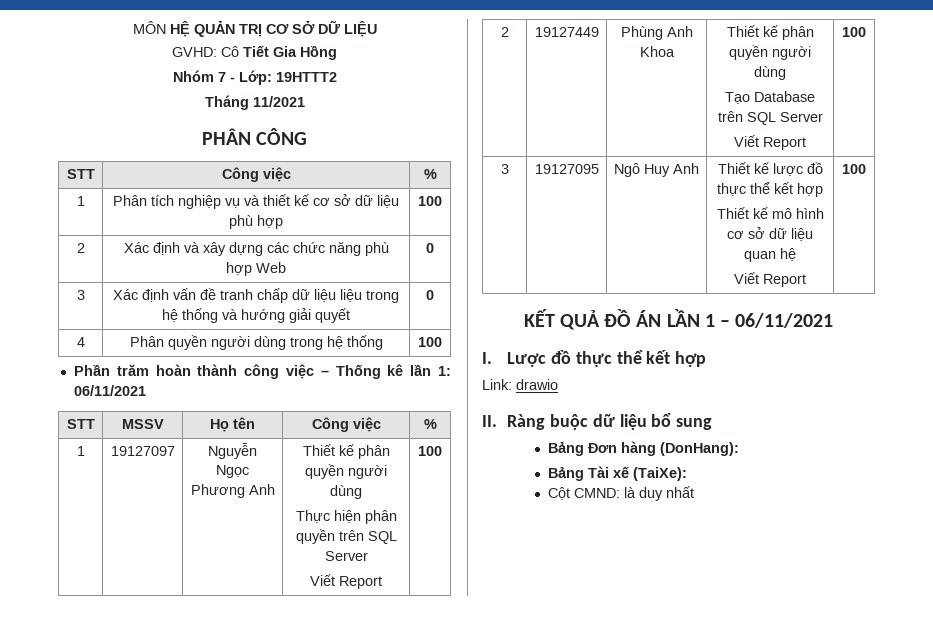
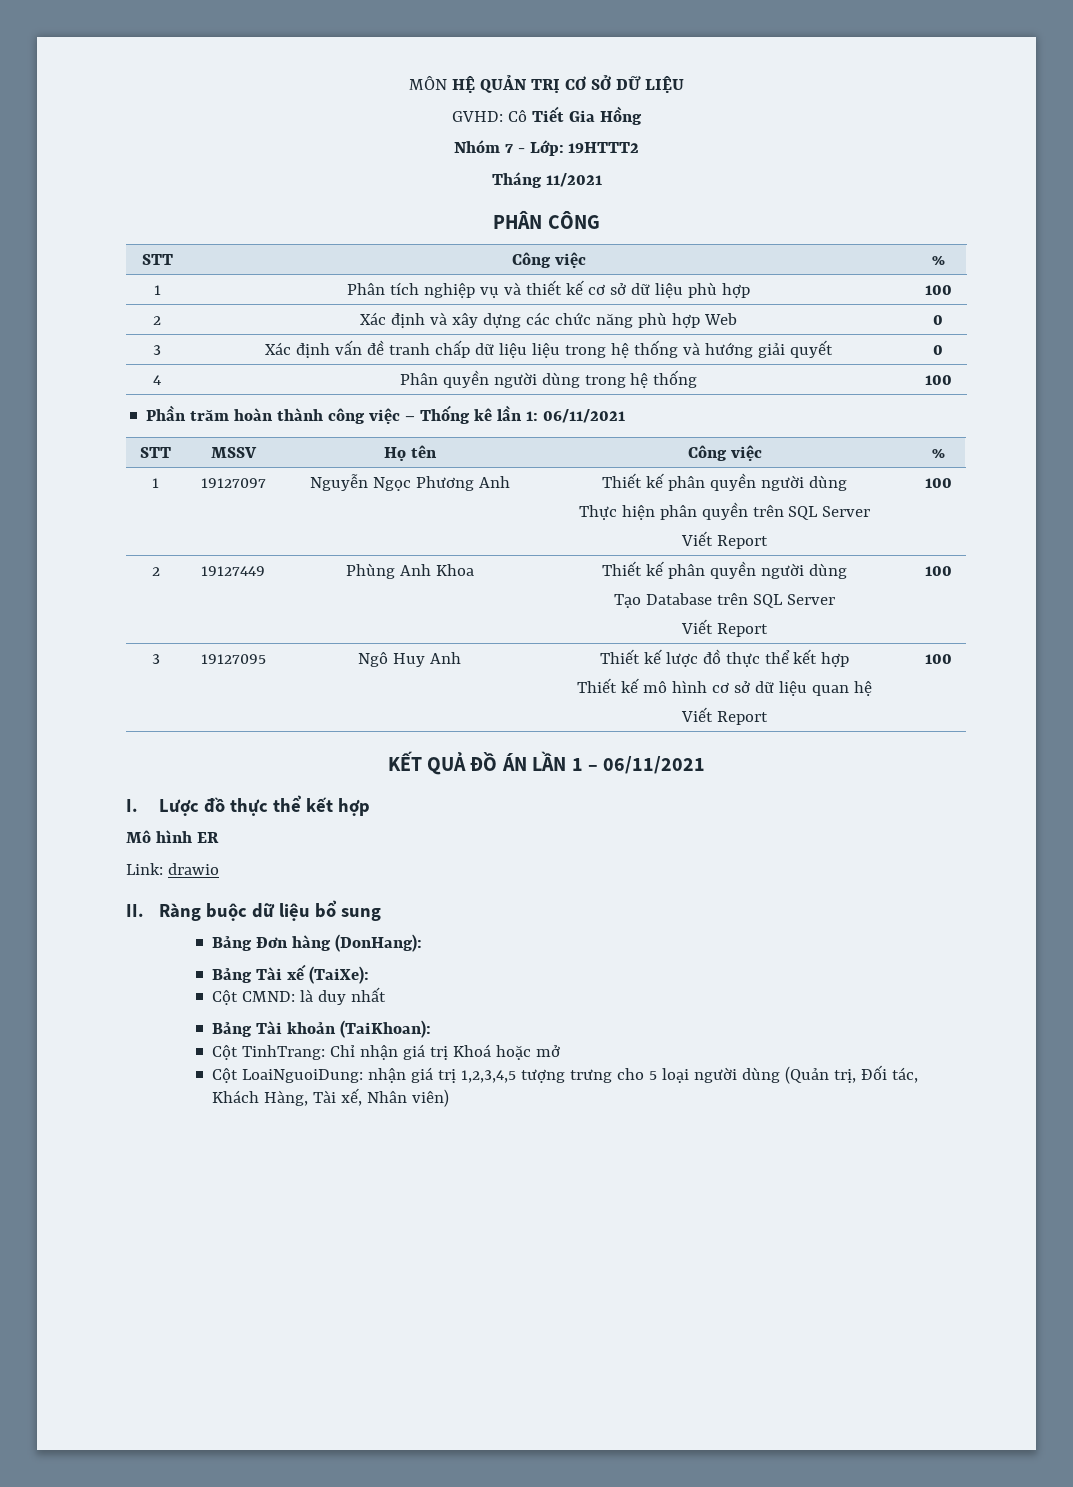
+ Mô hình ER
+ Bảng Tài khoản (TaiKhoan):
+ Cột TinhTrang: Chỉ nhận giá trị Khoá hoặc mở
+ Cột LoaiNguoiDung: nhận giá trị 1,2,3,4,5 tượng trưng cho 5 loại người dùng (Quản trị, Đối tác, Khách Hàng, Tài xế, Nhân viên)

